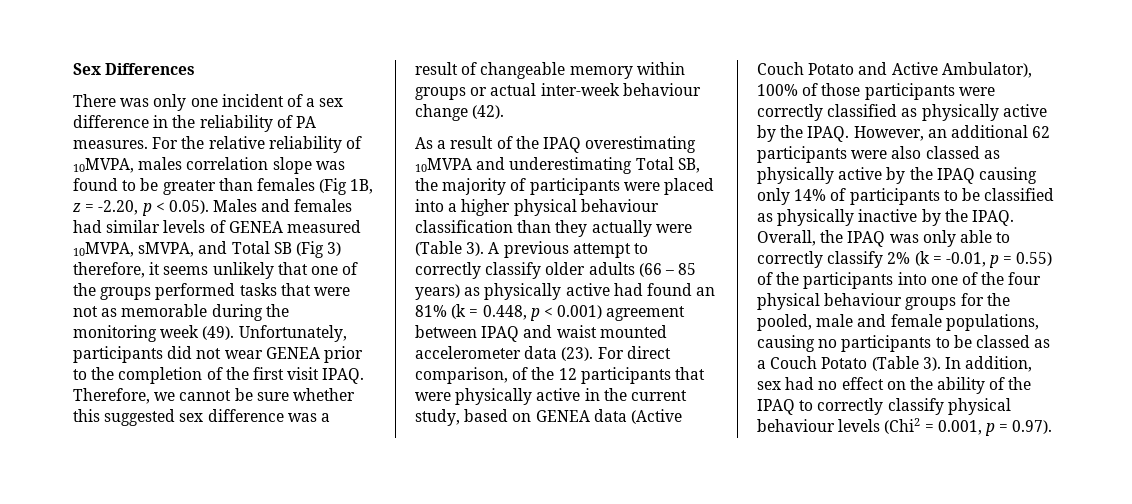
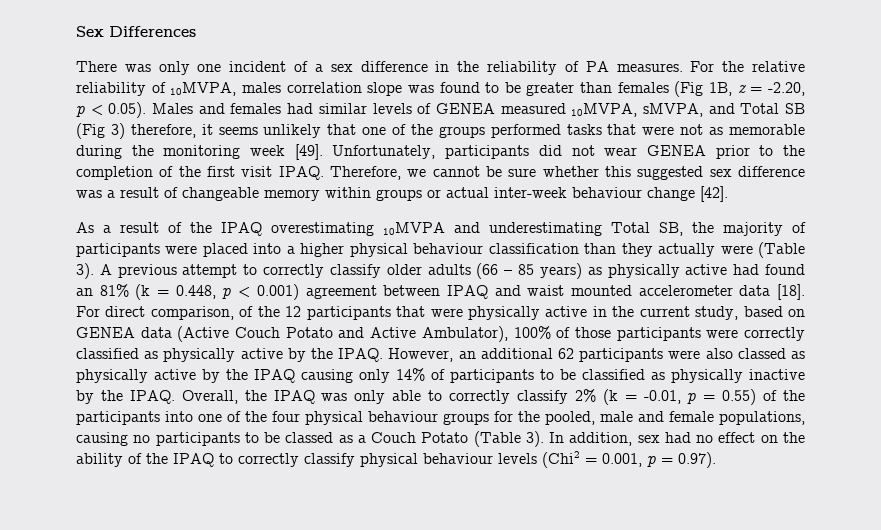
- For the relative reliability of 10MVPA, males correlation slope was found to be greater than females (Fig 1B, z = -2.20, p < 0.05). Males and females had similar levels of GENEA measured 10MVPA, sMVPA, and Total SB (Fig 3) therefore, it seems unlikely that one of the groups performed tasks that were not as memorable during the monitoring week (49).
+ For the relative reliability of 10MVPA, males correlation slope was found to be greater than females (Fig 1B, z = -2.20, p < 0.05). Males and females had similar levels of GENEA measured 10MVPA, sMVPA, and Total SB (Fig 3) therefore, it seems unlikely that one of the groups performed tasks that were not as memorable during the monitoring week [49].
- Therefore, we cannot be sure whether this suggested sex difference was a result of changeable memory within groups or actual inter-week behaviour change (42).
+ Therefore, we cannot be sure whether this suggested sex difference was a result of changeable memory within groups or actual inter-week behaviour change [42].
- A previous attempt to correctly classify older adults (66 – 85 years) as physically active had found an 81% (k = 0.448, p < 0.001) agreement between IPAQ and waist mounted accelerometer data (23).
+ A previous attempt to correctly classify older adults (66 – 85 years) as physically active had found an 81% (k = 0.448, p < 0.001) agreement between IPAQ and waist mounted accelerometer data [18].

